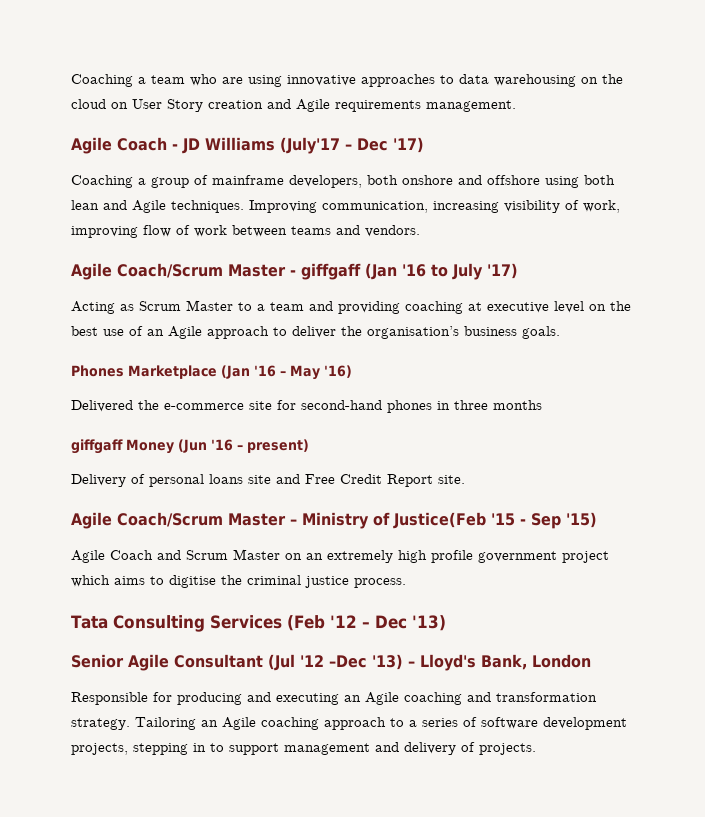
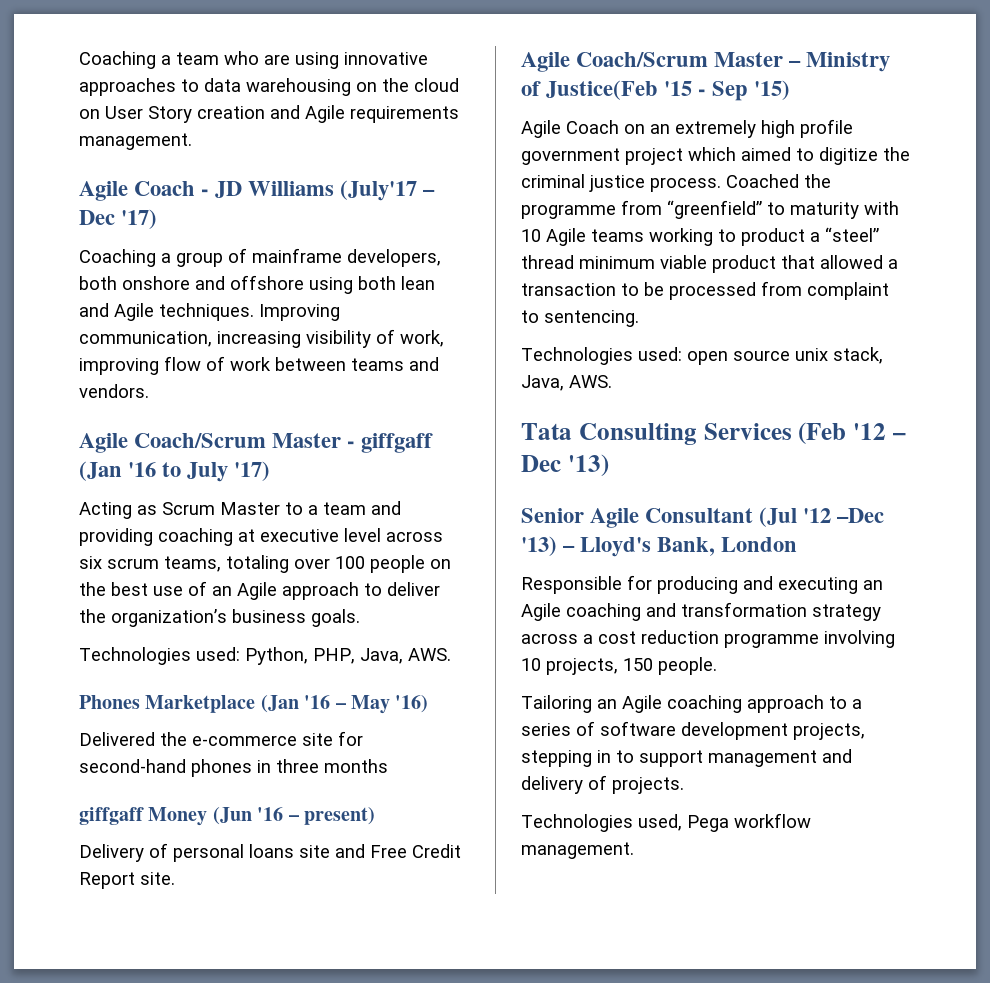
- Acting as Scrum Master to a team and providing coaching at executive level on the best use of an Agile approach to deliver the organisation’s business goals.
+ Acting as Scrum Master to a team and providing coaching at executive level across six scrum teams, totaling over 100 people on the best use of an Agile approach to deliver the organization’s business goals.
+ Technologies used: Python, PHP, Java, AWS.
- Agile Coach and Scrum Master on an extremely high profile government project which aims to digitise the criminal justice process.
+ Agile Coach on an extremely high profile government project which aimed to digitize the criminal justice process. Coached the programme from “greenfield” to maturity with 10 Agile teams working to product a “steel” thread minimum viable product that allowed a transaction to be processed from complaint to sentencing.
+ Technologies used: open source unix stack, Java, AWS.
- Responsible for producing and executing an Agile coaching and transformation strategy. Tailoring an Agile coaching approach to a series of software development projects, stepping in to support management and delivery of projects.
+ Responsible for producing and executing an Agile coaching and transformation strategy across a cost reduction programme involving 10 projects, 150 people.
+ Tailoring an Agile coaching approach to a series of software development projects, stepping in to support management and delivery of projects.
+ Technologies used, Pega workflow management.

